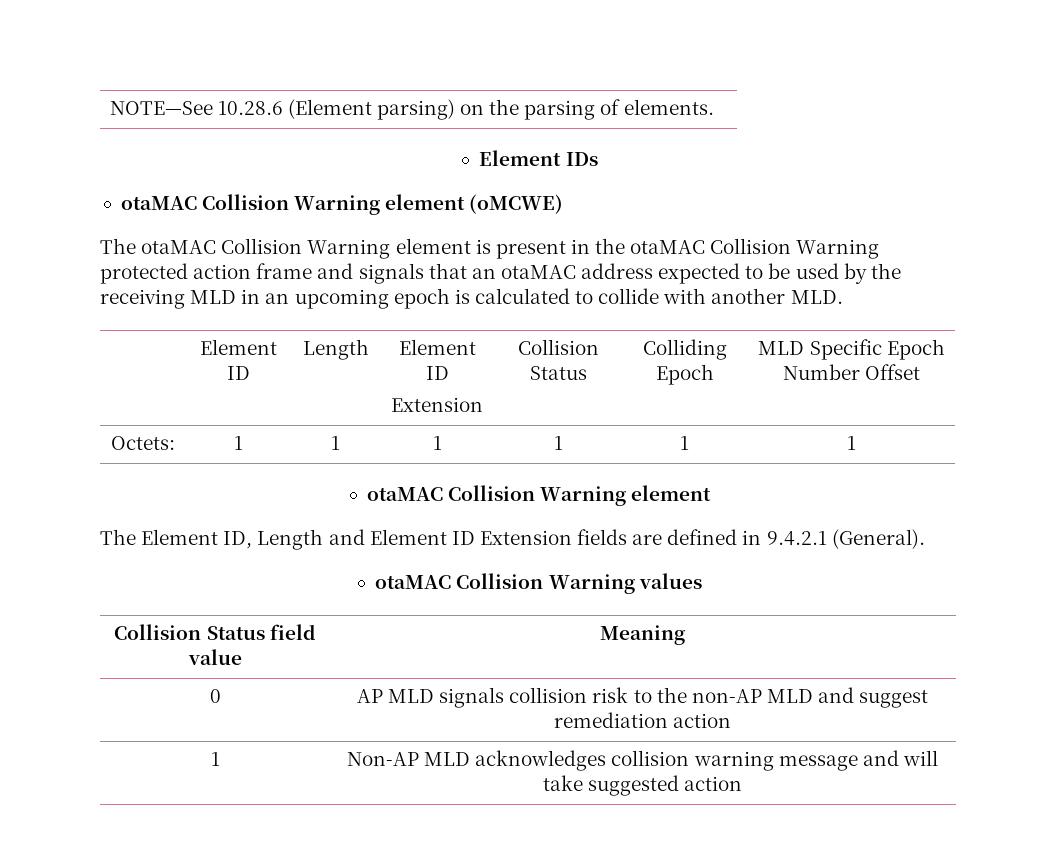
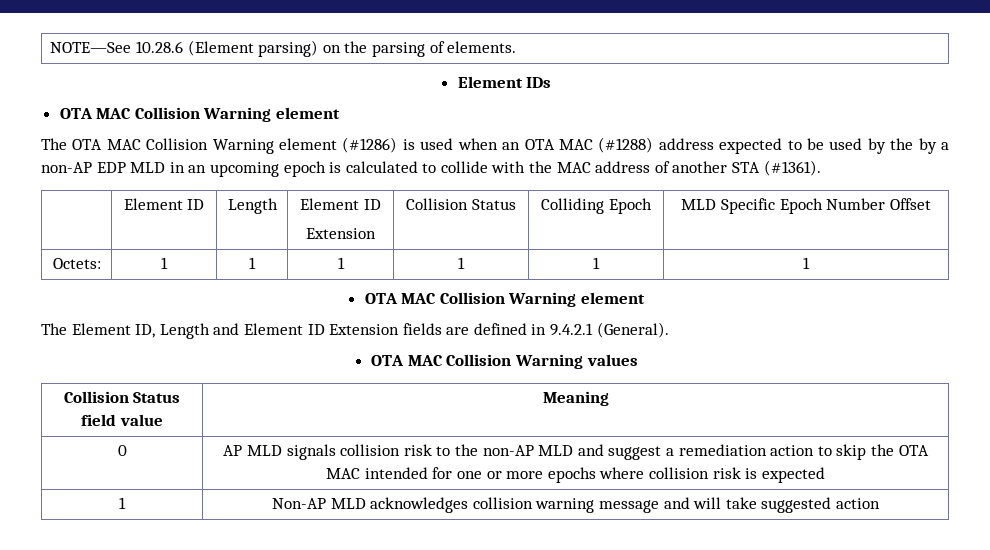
  Element IDs
- otaMAC Collision Warning element (oMCWE)
- The otaMAC Collision Warning element is present in the otaMAC Collision Warning protected action frame and signals that an otaMAC address expected to be used by the receiving MLD in an upcoming epoch is calculated to collide with another MLD.
+ OTA MAC Collision Warning element
+ The OTA MAC Collision Warning element (#1286) is used when an OTA MAC (#1288) address expected to be used by the by a non-AP EDP MLD in an upcoming epoch is calculated to collide with the MAC address of another STA (#1361).
  Octets: | 1 | 1 | 1 | 1 | 1 | 1
- otaMAC Collision Warning element
+ OTA MAC Collision Warning element
- otaMAC Collision Warning values
+ OTA MAC Collision Warning values
- 0 | AP MLD signals collision risk to the non-AP MLD and suggest remediation action
+ 0 | AP MLD signals collision risk to the non-AP MLD and suggest a remediation action to skip the OTA MAC intended for one or more epochs where collision risk is expected

